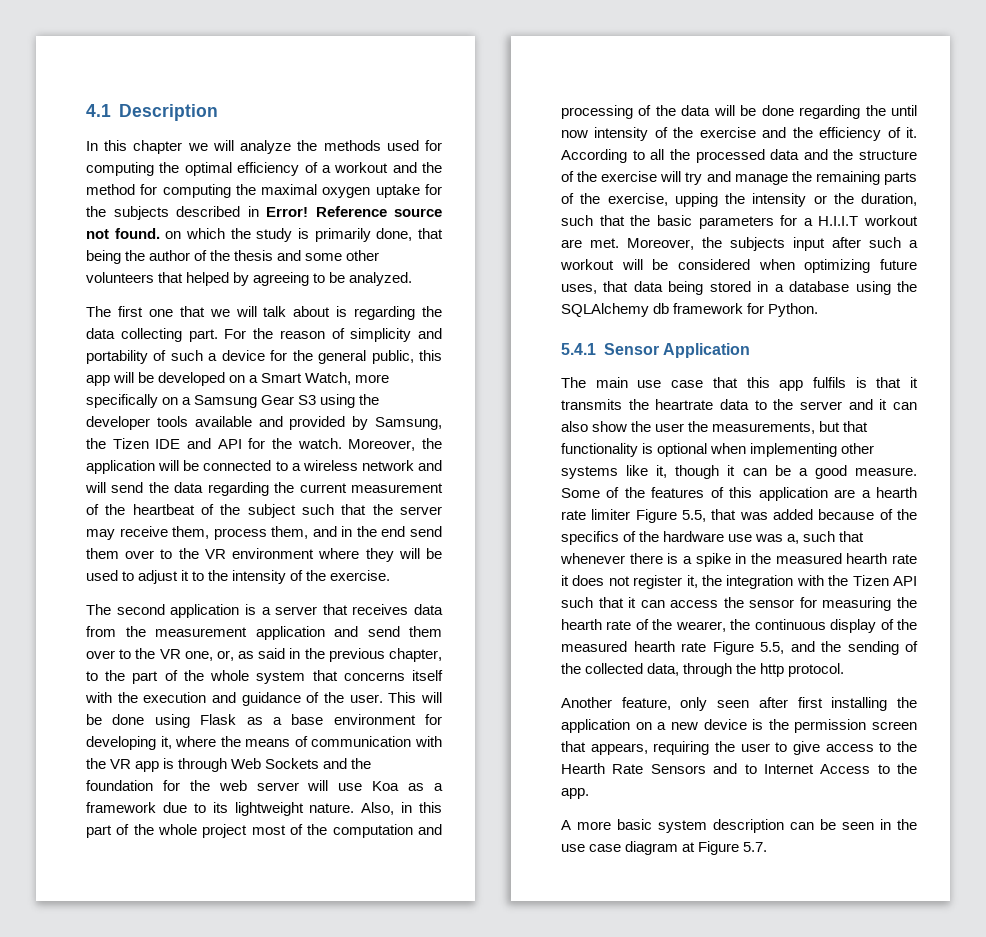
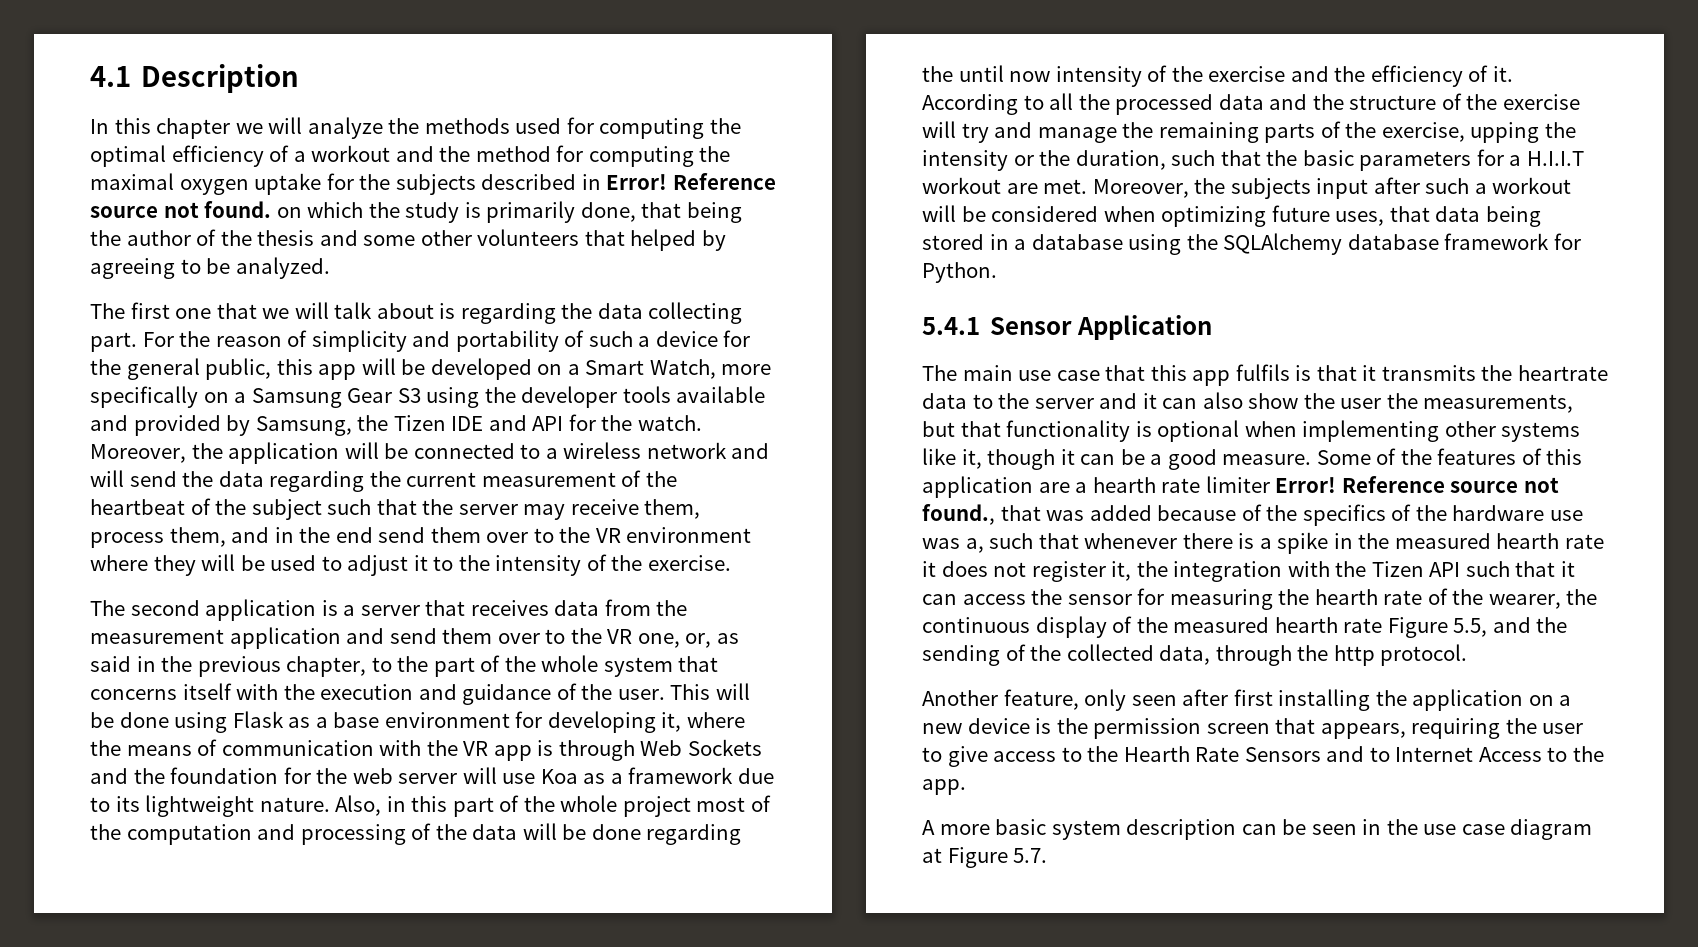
- Moreover, the subjects input after such a workout will be considered when optimizing future uses, that data being stored in a database using the SQLAlchemy db framework for Python.
+ Moreover, the subjects input after such a workout will be considered when optimizing future uses, that data being stored in a database using the SQLAlchemy database framework for Python.
- Some of the features of this application are a hearth rate limiter Figure 5.5, that was added because of the specifics of the hardware use was a, such that whenever there is a spike in the measured hearth rate it does not register it, the integration with the Tizen API such that it can access the sensor for measuring the hearth rate of the wearer, the continuous display of the measured hearth rate Figure 5.5, and the sending of the collected data, through the http protocol.
+ Some of the features of this application are a hearth rate limiter Error! Reference source not found., that was added because of the specifics of the hardware use was a, such that whenever there is a spike in the measured hearth rate it does not register it, the integration with the Tizen API such that it can access the sensor for measuring the hearth rate of the wearer, the continuous display of the measured hearth rate Figure 5.5, and the sending of the collected data, through the http protocol.

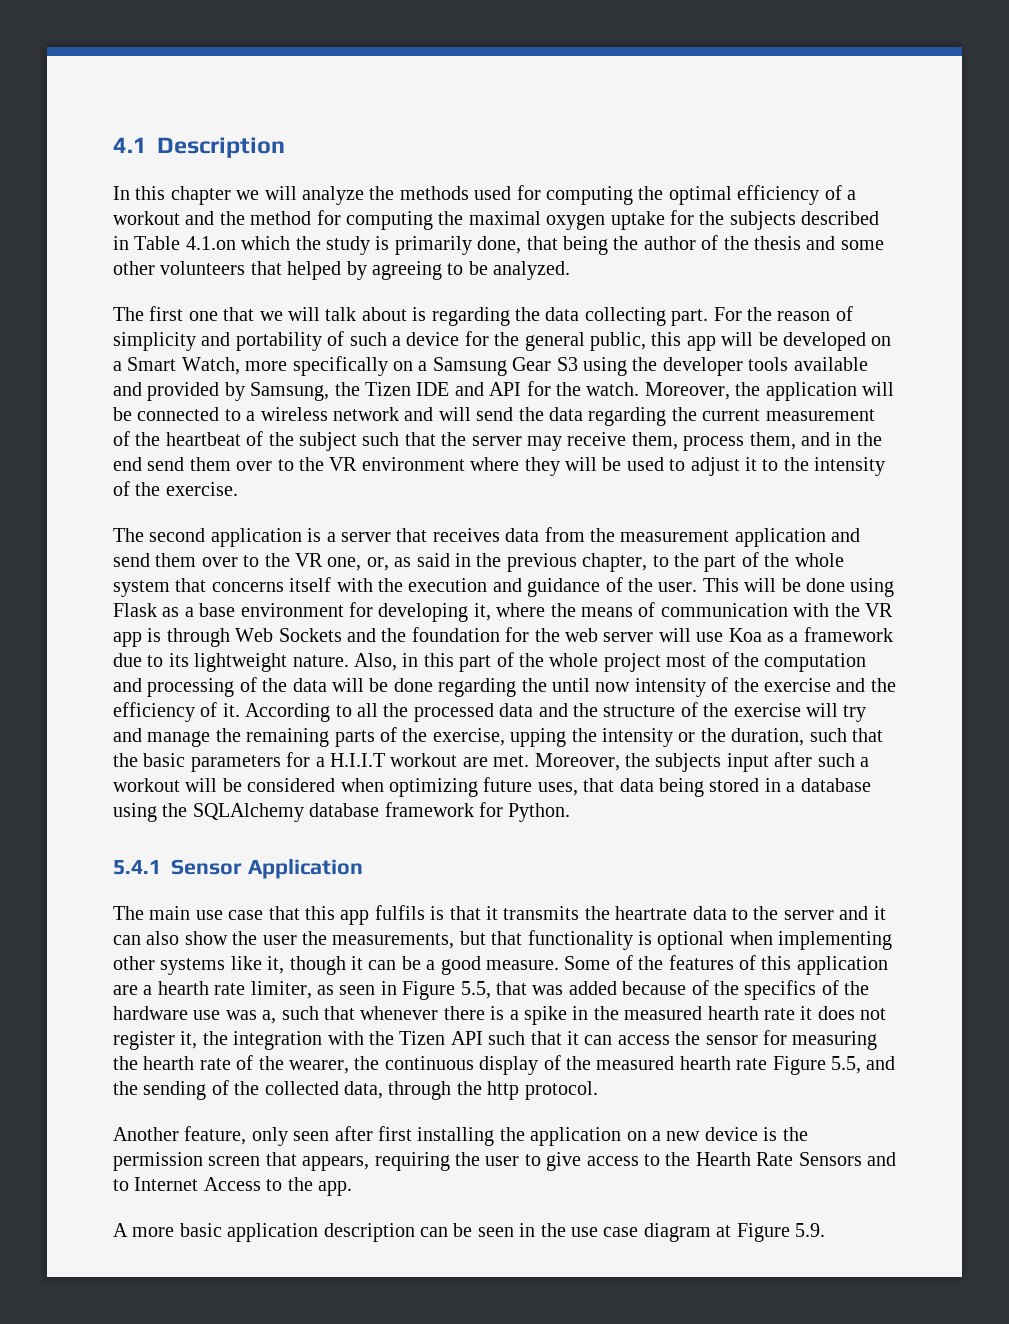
- In this chapter we will analyze the methods used for computing the optimal efficiency of a workout and the method for computing the maximal oxygen uptake for the subjects described in Error! Reference source not found. on which the study is primarily done, that being the author of the thesis and some other volunteers that helped by agreeing to be analyzed.
+ In this chapter we will analyze the methods used for computing the optimal efficiency of a workout and the method for computing the maximal oxygen uptake for the subjects described in Table 4.1.on which the study is primarily done, that being the author of the thesis and some other volunteers that helped by agreeing to be analyzed.
- Some of the features of this application are a hearth rate limiter Error! Reference source not found., that was added because of the specifics of the hardware use was a, such that whenever there is a spike in the measured hearth rate it does not register it, the integration with the Tizen API such that it can access the sensor for measuring the hearth rate of the wearer, the continuous display of the measured hearth rate Figure 5.5, and the sending of the collected data, through the http protocol.
+ Some of the features of this application are a hearth rate limiter, as seen in Figure 5.5, that was added because of the specifics of the hardware use was a, such that whenever there is a spike in the measured hearth rate it does not register it, the integration with the Tizen API such that it can access the sensor for measuring the hearth rate of the wearer, the continuous display of the measured hearth rate Figure 5.5, and the sending of the collected data, through the http protocol.
- A more basic system description can be seen in the use case diagram at Figure 5.7.
+ A more basic application description can be seen in the use case diagram at Figure 5.9.

